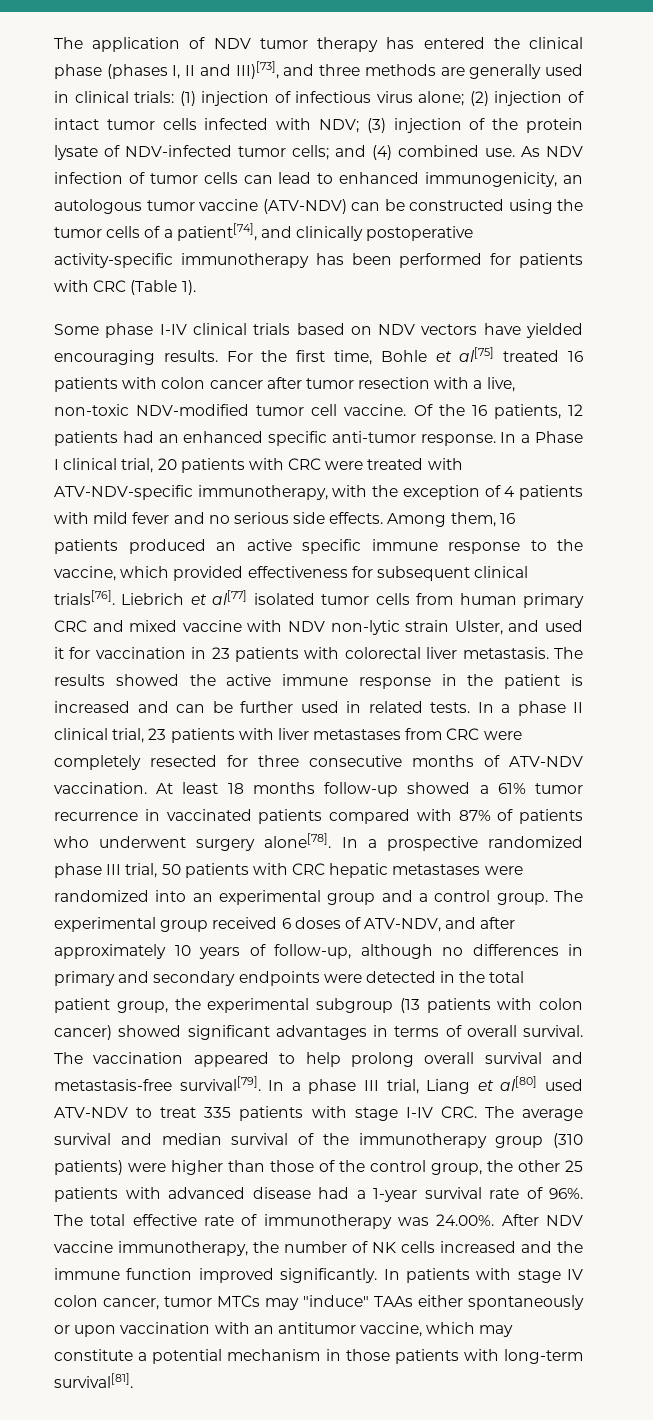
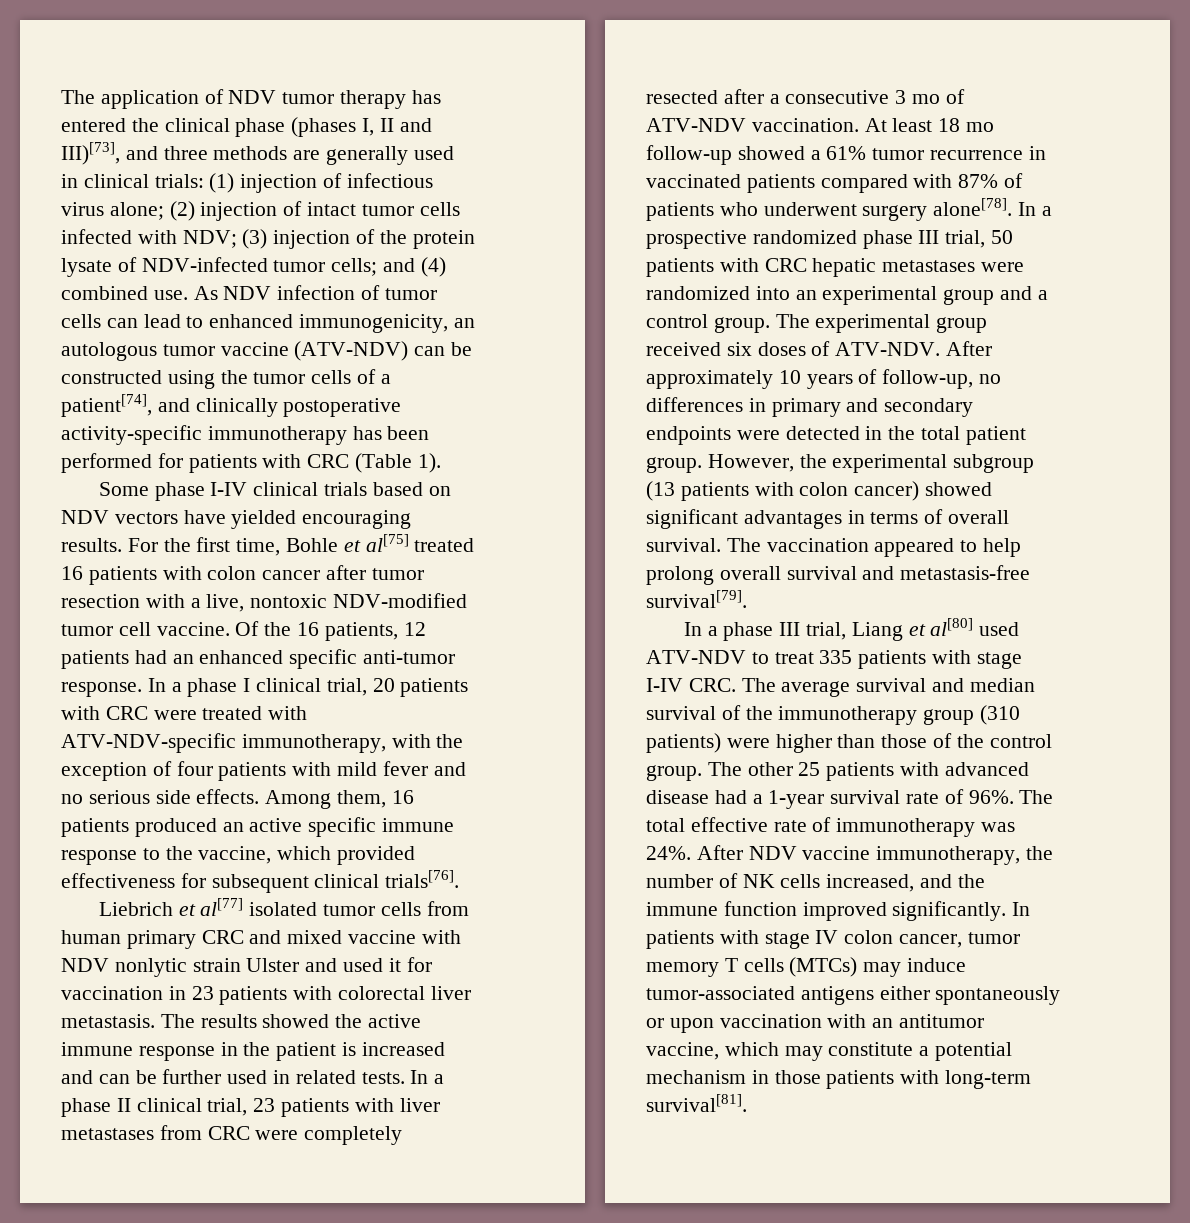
- For the first time, Bohle et al[75] treated 16 patients with colon cancer after tumor resection with a live, non-toxic NDV-modified tumor cell vaccine.
+ For the first time, Bohle et al[75] treated 16 patients with colon cancer after tumor resection with a live, nontoxic NDV-modified tumor cell vaccine.
- In a Phase I clinical trial, 20 patients with CRC were treated with ATV-NDV-specific immunotherapy, with the exception of 4 patients with mild fever and no serious side effects.
+ In a phase I clinical trial, 20 patients with CRC were treated with ATV-NDV-specific immunotherapy, with the exception of four patients with mild fever and no serious side effects.
- Among them, 16 patients produced an active specific immune response to the vaccine, which provided effectiveness for subsequent clinical trials[76]. Liebrich et al[77] isolated tumor cells from human primary CRC and mixed vaccine with NDV non-lytic strain Ulster, and used it for vaccination in 23 patients with colorectal liver metastasis.
+ Among them, 16 patients produced an active specific immune response to the vaccine, which provided effectiveness for subsequent clinical trials[76].
+ Liebrich et al[77] isolated tumor cells from human primary CRC and mixed vaccine with NDV nonlytic strain Ulster and used it for vaccination in 23 patients with colorectal liver metastasis.
- In a phase II clinical trial, 23 patients with liver metastases from CRC were completely resected for three consecutive months of ATV-NDV vaccination.
+ In a phase II clinical trial, 23 patients with liver metastases from CRC were completely resected after a consecutive 3 mo of ATV-NDV vaccination.
- At least 18 months follow-up showed a 61% tumor recurrence in vaccinated patients compared with 87% of patients who underwent surgery alone[78].
+ At least 18 mo follow-up showed a 61% tumor recurrence in vaccinated patients compared with 87% of patients who underwent surgery alone[78].
- The experimental group received 6 doses of ATV-NDV, and after approximately 10 years of follow-up, although no differences in primary and secondary endpoints were detected in the total patient group, the experimental subgroup (13 patients with colon cancer) showed significant advantages in terms of overall survival.
+ The experimental group received six doses of ATV-NDV. After approximately 10 years of follow-up, no differences in primary and secondary endpoints were detected in the total patient group. However, the experimental subgroup (13 patients with colon cancer) showed significant advantages in terms of overall survival.
- The vaccination appeared to help prolong overall survival and metastasis-free survival[79]. In a phase III trial, Liang et al[80] used ATV-NDV to treat 335 patients with stage I-IV CRC. The average survival and median survival of the immunotherapy group (310 patients) were higher than those of the control group, the other 25 patients with advanced disease had a 1-year survival rate of 96%.
+ The vaccination appeared to help prolong overall survival and metastasis-free survival[79].
+ In a phase III trial, Liang et al[80] used ATV-NDV to treat 335 patients with stage I-IV CRC. The average survival and median survival of the immunotherapy group (310 patients) were higher than those of the control group. The other 25 patients with advanced disease had a 1-year survival rate of 96%.
- The total effective rate of immunotherapy was 24.00%. After NDV vaccine immunotherapy, the number of NK cells increased and the immune function improved significantly.
+ The total effective rate of immunotherapy was 24%. After NDV vaccine immunotherapy, the number of NK cells increased, and the immune function improved significantly.
- In patients with stage IV colon cancer, tumor MTCs may "induce" TAAs either spontaneously or upon vaccination with an antitumor vaccine, which may constitute a potential mechanism in those patients with long-term survival[81].
+ In patients with stage IV colon cancer, tumor memory T cells (MTCs) may induce tumor-associated antigens either spontaneously or upon vaccination with an antitumor vaccine, which may constitute a potential mechanism in those patients with long-term survival[81].

